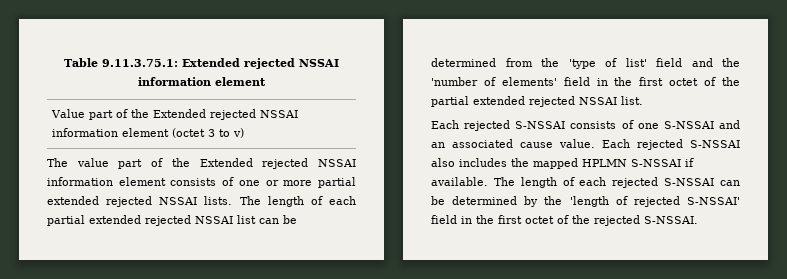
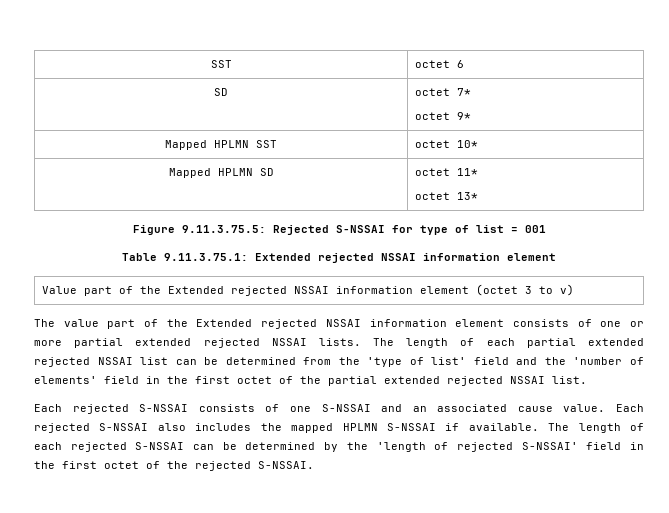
+ SST | octet 6
+ SD | octet 7*
+ octet 9*
+ Mapped HPLMN SST | octet 10*
+ Mapped HPLMN SD | octet 11*
+ octet 13*
+ Figure 9.11.3.75.5: Rejected S-NSSAI for type of list = 001

